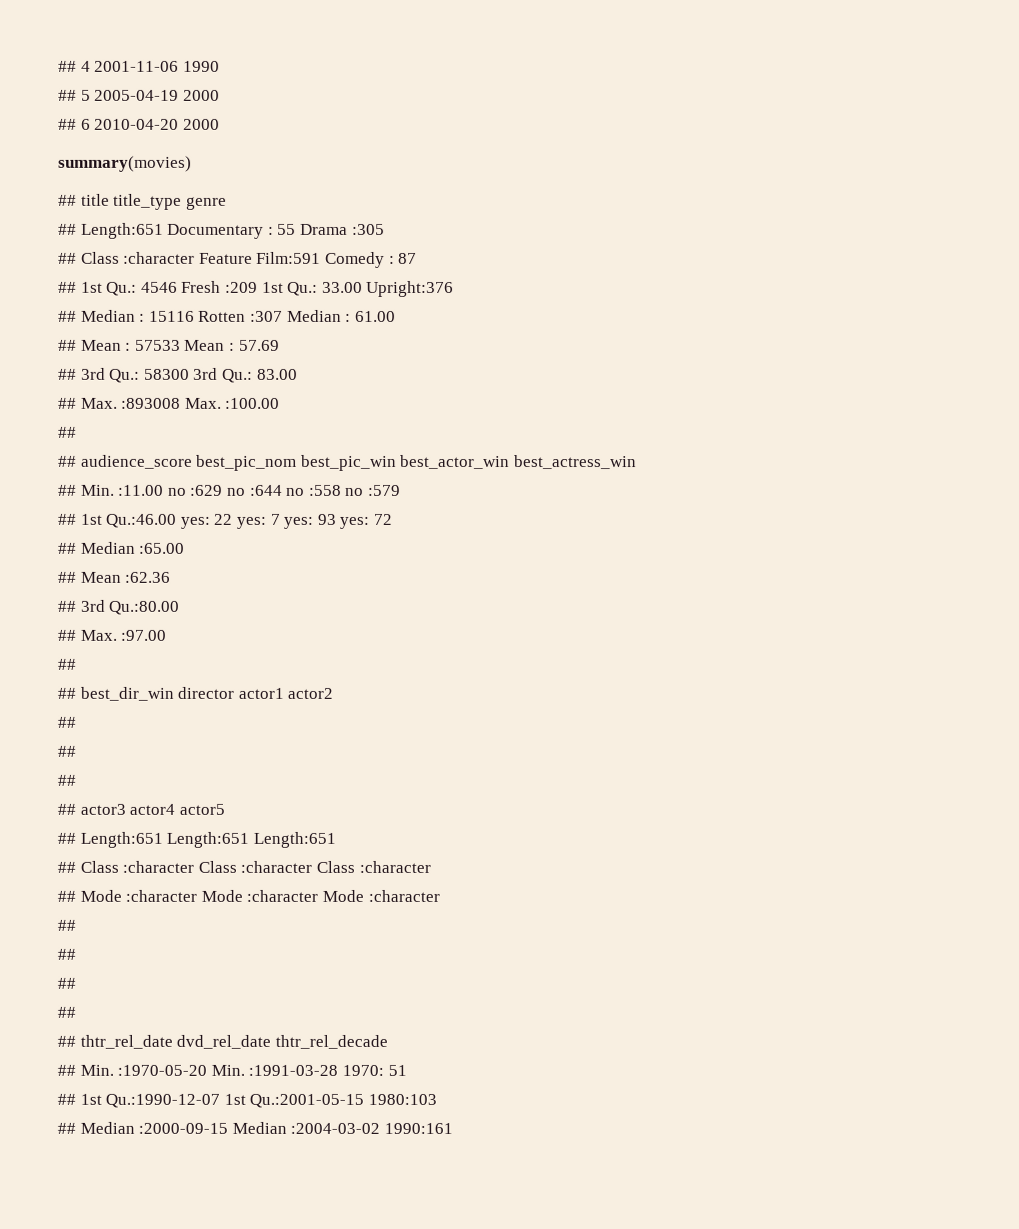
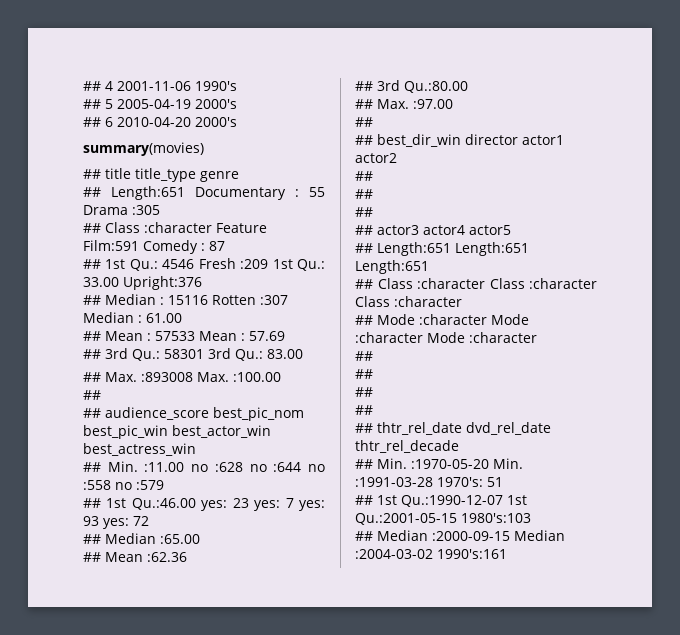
- ## 4 2001-11-06 1990
+ ## 4 2001-11-06 1990's
- ## 5 2005-04-19 2000
+ ## 5 2005-04-19 2000's
- ## 6 2010-04-20 2000
+ ## 6 2010-04-20 2000's
- ## 3rd Qu.: 58300 3rd Qu.: 83.00
+ ## 3rd Qu.: 58301 3rd Qu.: 83.00
- ## Min. :11.00 no :629 no :644 no :558 no :579
+ ## Min. :11.00 no :628 no :644 no :558 no :579
- ## 1st Qu.:46.00 yes: 22 yes: 7 yes: 93 yes: 72
+ ## 1st Qu.:46.00 yes: 23 yes: 7 yes: 93 yes: 72
- ## Min. :1970-05-20 Min. :1991-03-28 1970: 51
+ ## Min. :1970-05-20 Min. :1991-03-28 1970's: 51
- ## 1st Qu.:1990-12-07 1st Qu.:2001-05-15 1980:103
+ ## 1st Qu.:1990-12-07 1st Qu.:2001-05-15 1980's:103
- ## Median :2000-09-15 Median :2004-03-02 1990:161
+ ## Median :2000-09-15 Median :2004-03-02 1990's:161

